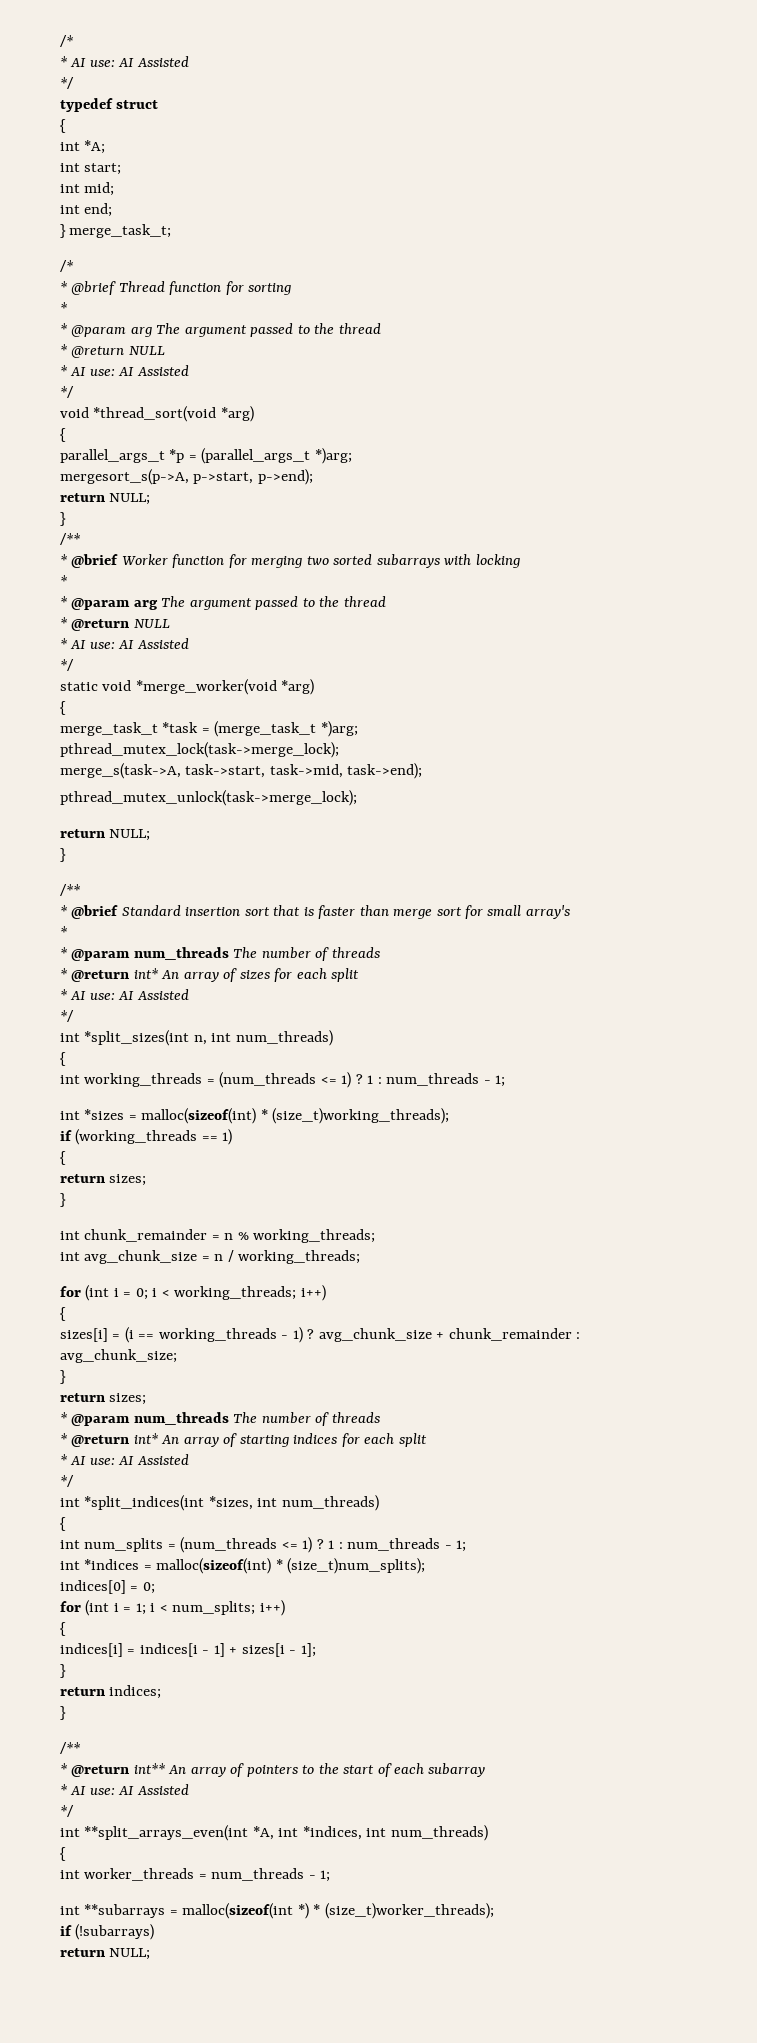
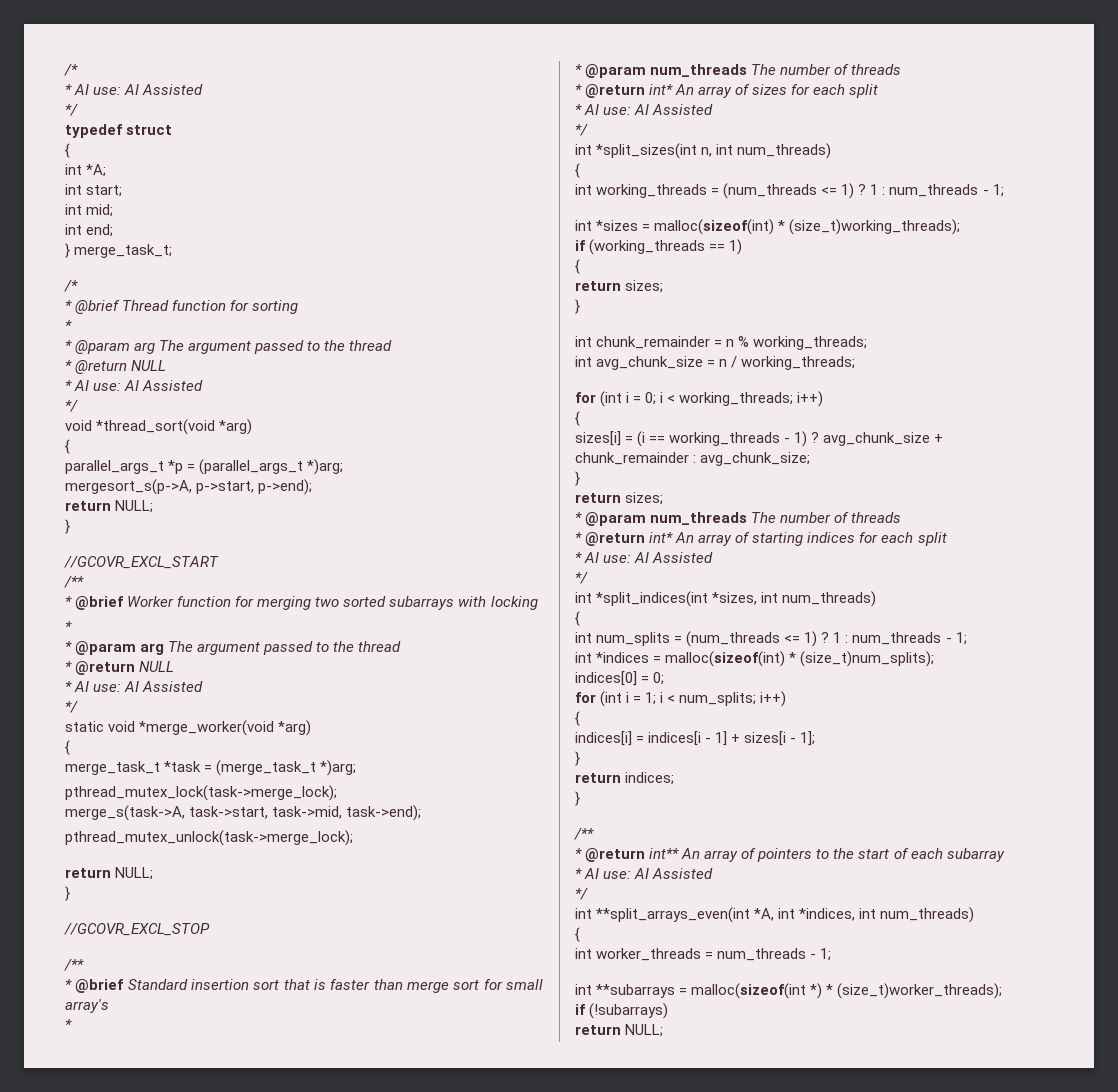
+ //GCOVR_EXCL_START
+ //GCOVR_EXCL_STOP

